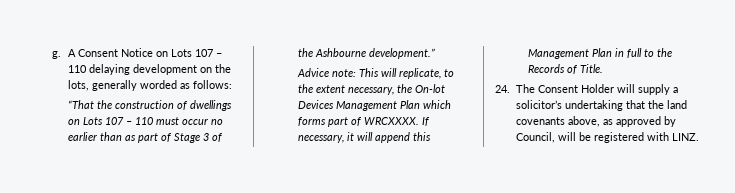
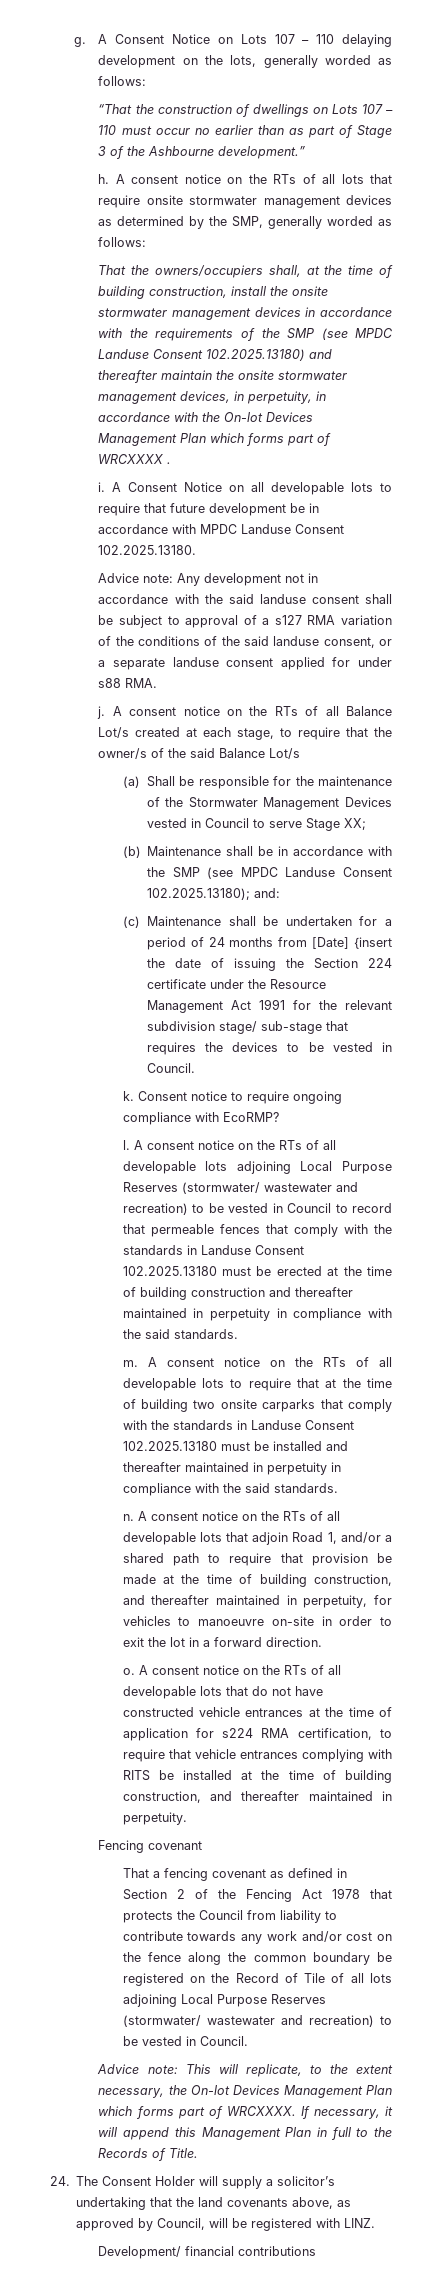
+ h. A consent notice on the RTs of all lots that require onsite stormwater management devices as determined by the SMP, generally worded as follows:
+ That the owners/occupiers shall, at the time of building construction, install the onsite stormwater management devices in accordance with the requirements of the SMP (see MPDC Landuse Consent 102.2025.13180) and thereafter maintain the onsite stormwater management devices, in perpetuity, in accordance with the On-lot Devices Management Plan which forms part of WRCXXXX .
+ i. A Consent Notice on all developable lots to require that future development be in accordance with MPDC Landuse Consent 102.2025.13180.
+ Advice note: Any development not in accordance with the said landuse consent shall be subject to approval of a s127 RMA variation of the conditions of the said landuse consent, or a separate landuse consent applied for under s88 RMA.
+ j. A consent notice on the RTs of all Balance Lot/s created at each stage, to require that the owner/s of the said Balance Lot/s
+ (a) Shall be responsible for the maintenance of the Stormwater Management Devices vested in Council to serve Stage XX;
+ (b) Maintenance shall be in accordance with the SMP (see MPDC Landuse Consent 102.2025.13180); and:
+ (c) Maintenance shall be undertaken for a period of 24 months from [Date] {insert the date of issuing the Section 224 certificate under the Resource Management Act 1991 for the relevant subdivision stage/ sub-stage that requires the devices to be vested in Council.
+ k. Consent notice to require ongoing compliance with EcoRMP?
+ l. A consent notice on the RTs of all developable lots adjoining Local Purpose Reserves (stormwater/ wastewater and recreation) to be vested in Council to record that permeable fences that comply with the standards in Landuse Consent 102.2025.13180 must be erected at the time of building construction and thereafter maintained in perpetuity in compliance with the said standards.
+ m. A consent notice on the RTs of all developable lots to require that at the time of building two onsite carparks that comply with the standards in Landuse Consent 102.2025.13180 must be installed and thereafter maintained in perpetuity in compliance with the said standards.
+ n. A consent notice on the RTs of all developable lots that adjoin Road 1, and/or a shared path to require that provision be made at the time of building construction, and thereafter maintained in perpetuity, for vehicles to manoeuvre on-site in order to exit the lot in a forward direction.
+ o. A consent notice on the RTs of all developable lots that do not have constructed vehicle entrances at the time of application for s224 RMA certification, to require that vehicle entrances complying with RITS be installed at the time of building construction, and thereafter maintained in perpetuity.
+ Fencing covenant
+ That a fencing covenant as defined in Section 2 of the Fencing Act 1978 that protects the Council from liability to contribute towards any work and/or cost on the fence along the common boundary be registered on the Record of Tile of all lots adjoining Local Purpose Reserves (stormwater/ wastewater and recreation) to be vested in Council.
+ Development/ financial contributions

